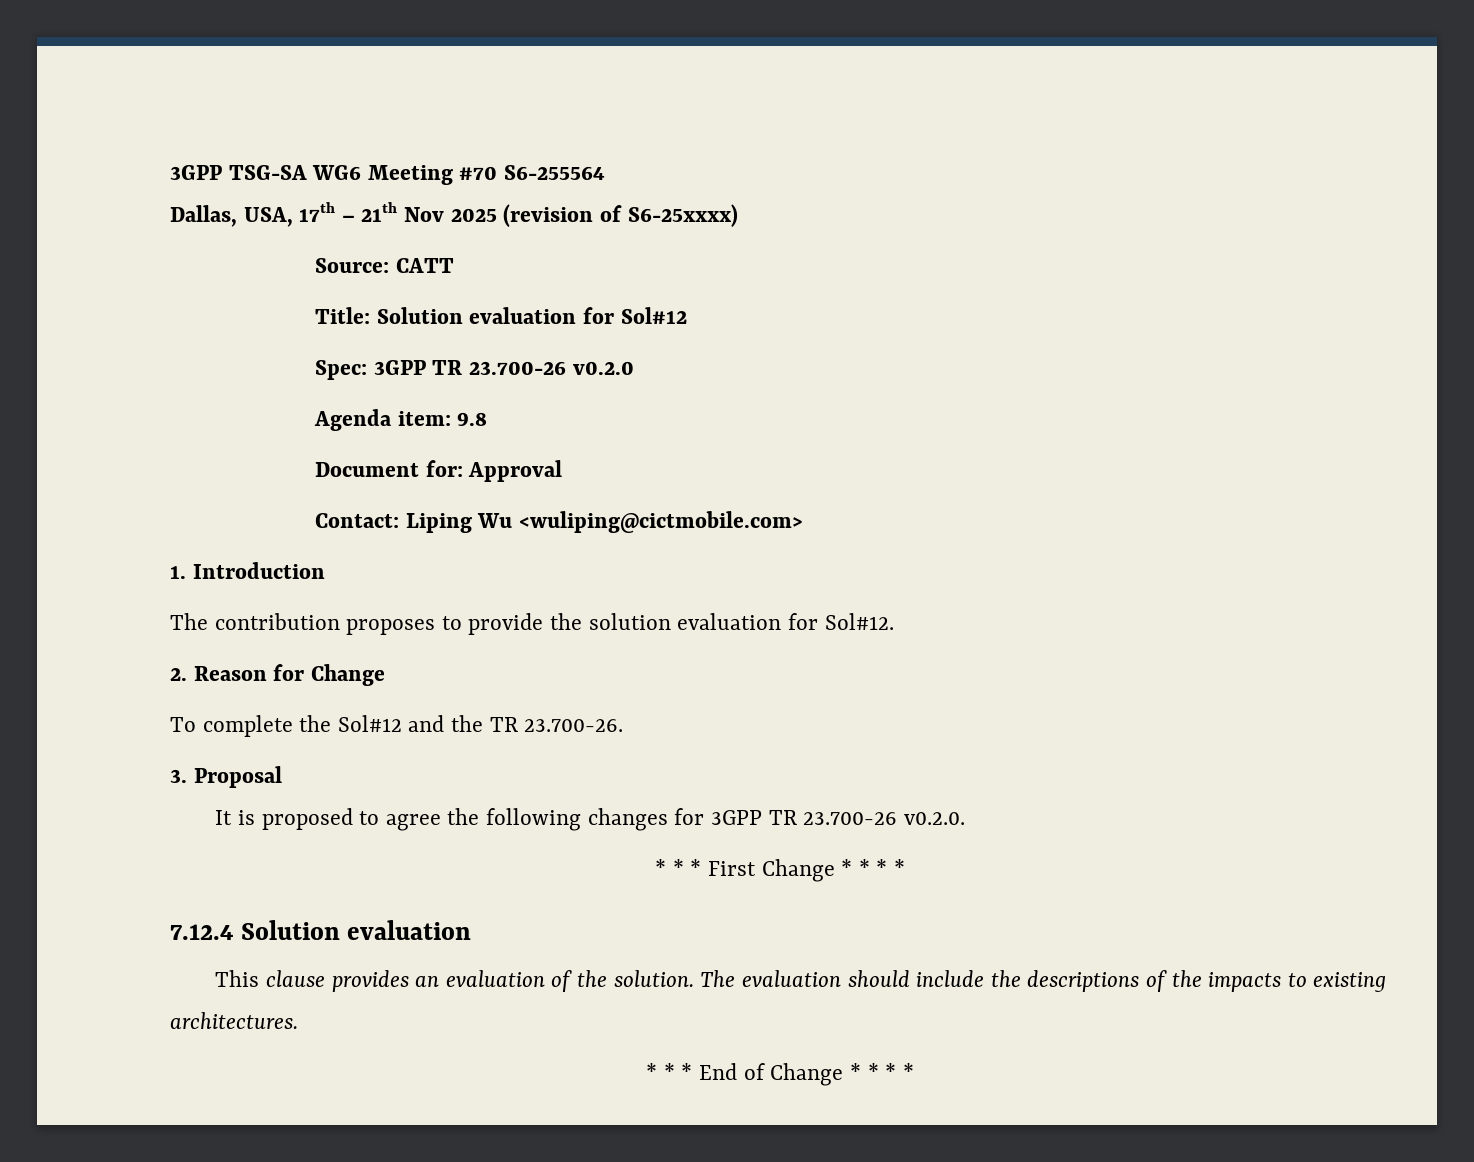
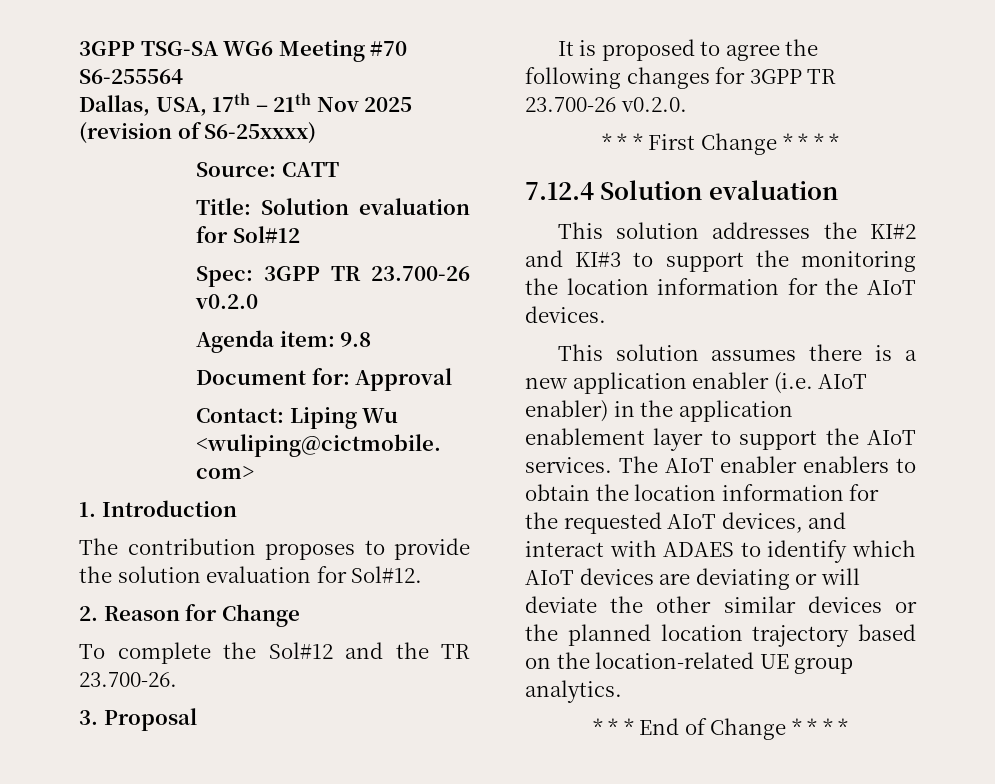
- This clause provides an evaluation of the solution. The evaluation should include the descriptions of the impacts to existing architectures.
+ This solution addresses the KI#2 and KI#3 to support the monitoring the location information for the AIoT devices.
+ This solution assumes there is a new application enabler (i.e. AIoT enabler) in the application enablement layer to support the AIoT services. The AIoT enabler enablers to obtain the location information for the requested AIoT devices, and interact with ADAES to identify which AIoT devices are deviating or will deviate the other similar devices or the planned location trajectory based on the location-related UE group analytics.

